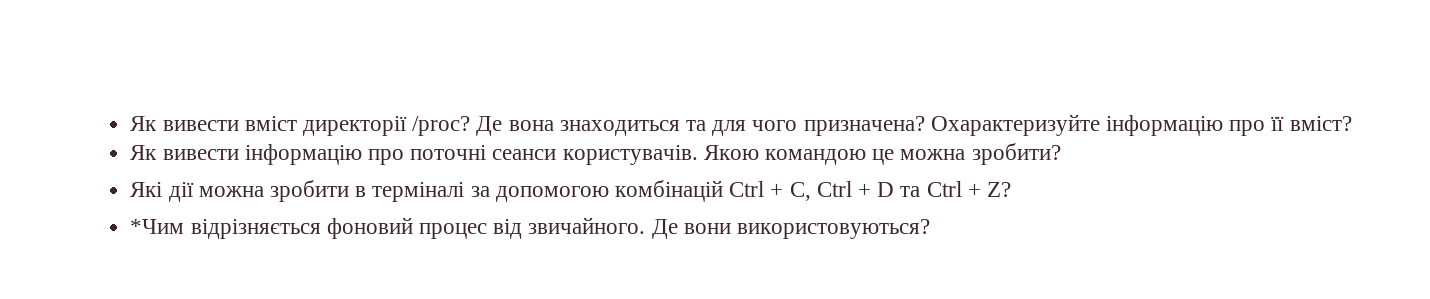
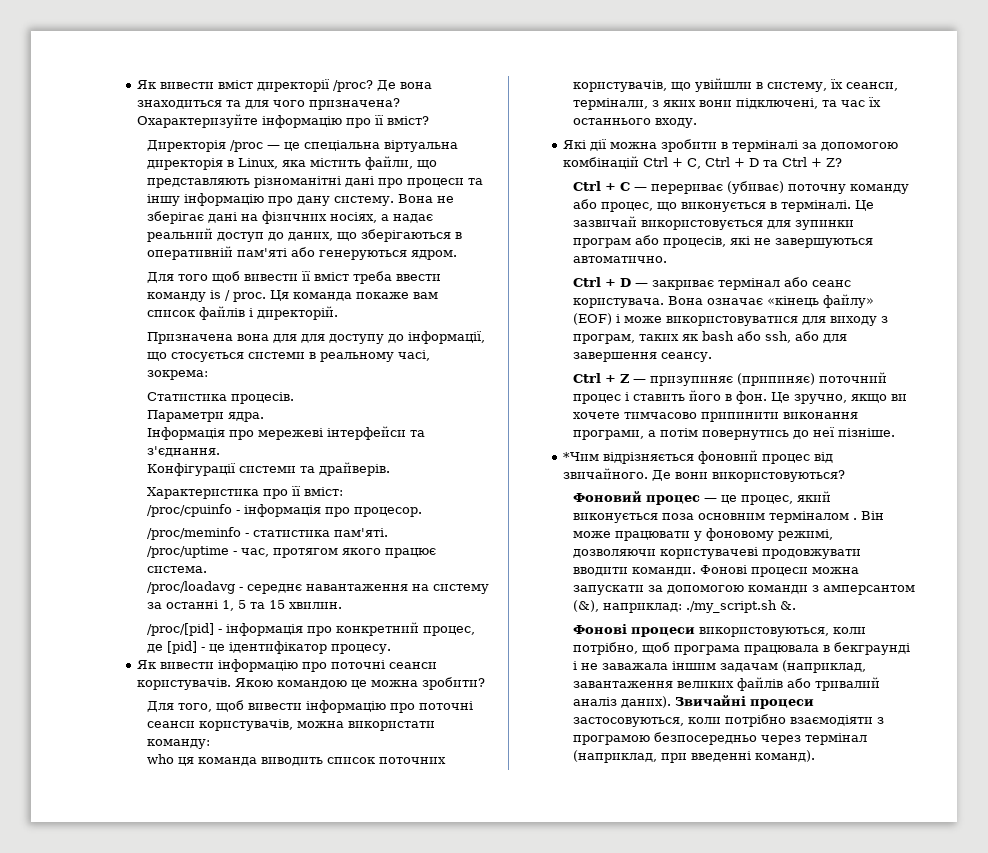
+ Директорія /proc — це спеціальна віртуальна директорія в Linux, яка містить файли, що представляють різноманітні дані про процеси та іншу інформацію про дану систему. Вона не зберігає дані на фізичних носіях, а надає реальний доступ до даних, що зберігаються в оперативній пам'яті або генеруються ядром.
+ Для того щоб вивести її вміст треба ввести команду is / proc. Ця команда покаже вам список файлів і директорій.
+ Призначена вона для для доступу до інформації, що стосується системи в реальному часі, зокрема:
+ Статистика процесів.
+ Параметри ядра.
+ Інформація про мережеві інтерфейси та з'єднання.
+ Конфігурації системи та драйверів.
+ Характеристика про її вміст:
+ /proc/cpuinfo - інформація про процесор.
+ /proc/meminfo - статистика пам'яті.
+ /proc/uptime - час, протягом якого працює система.
+ /proc/loadavg - середнє навантаження на систему за останні 1, 5 та 15 хвилин.
+ /proc/[pid] - інформація про конкретний процес, де [pid] - це ідентифікатор процесу.
+ Для того, щоб вивести інформацію про поточні сеанси користувачів, можна використати команду:
+ who ця команда виводить список поточних користувачів, що увійшли в систему, їх сеанси, термінали, з яких вони підключені, та час їх останнього входу.
+ Ctrl + C — перериває (убиває) поточну команду або процес, що виконується в терміналі. Це зазвичай використовується для зупинки програм або процесів, які не завершуються автоматично.
+ Ctrl + D — закриває термінал або сеанс користувача. Вона означає «кінець файлу» (EOF) і може використовуватися для виходу з програм, таких як bash або ssh, або для завершення сеансу.
+ Ctrl + Z — призупиняє (припиняє) поточний процес і ставить його в фон. Це зручно, якщо ви хочете тимчасово припинити виконання програми, а потім повернутись до неї пізніше.
+ Фоновий процес — це процес, який виконується поза основним терміналом . Він може працювати у фоновому режимі, дозволяючи користувачеві продовжувати вводити команди. Фонові процеси можна запускати за допомогою команди з амперсантом (&), наприклад: ./my_script.sh &.
+ Фонові процеси використовуються, коли потрібно, щоб програма працювала в бекграунді і не заважала іншим задачам (наприклад, завантаження великих файлів або тривалий аналіз даних). Звичайні процеси застосовуються, коли потрібно взаємодіяти з програмою безпосередньо через термінал (наприклад, при введенні команд).

